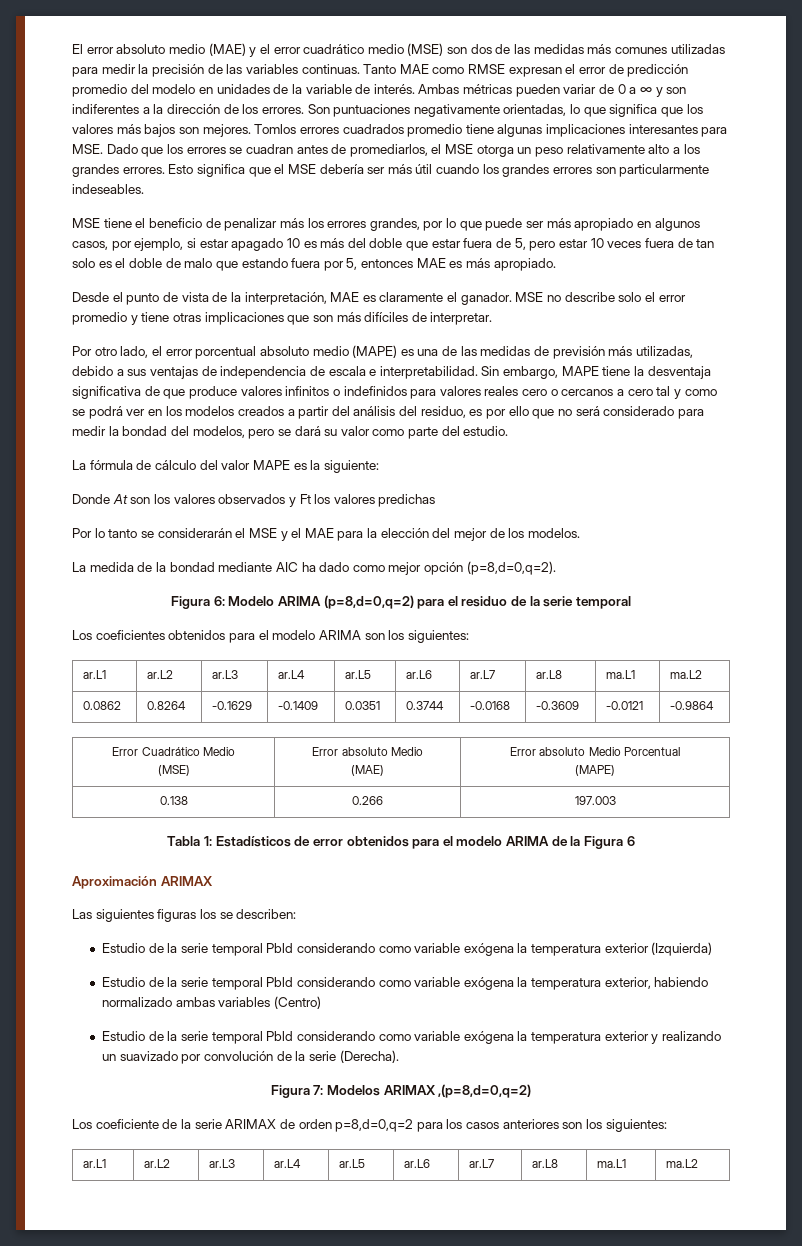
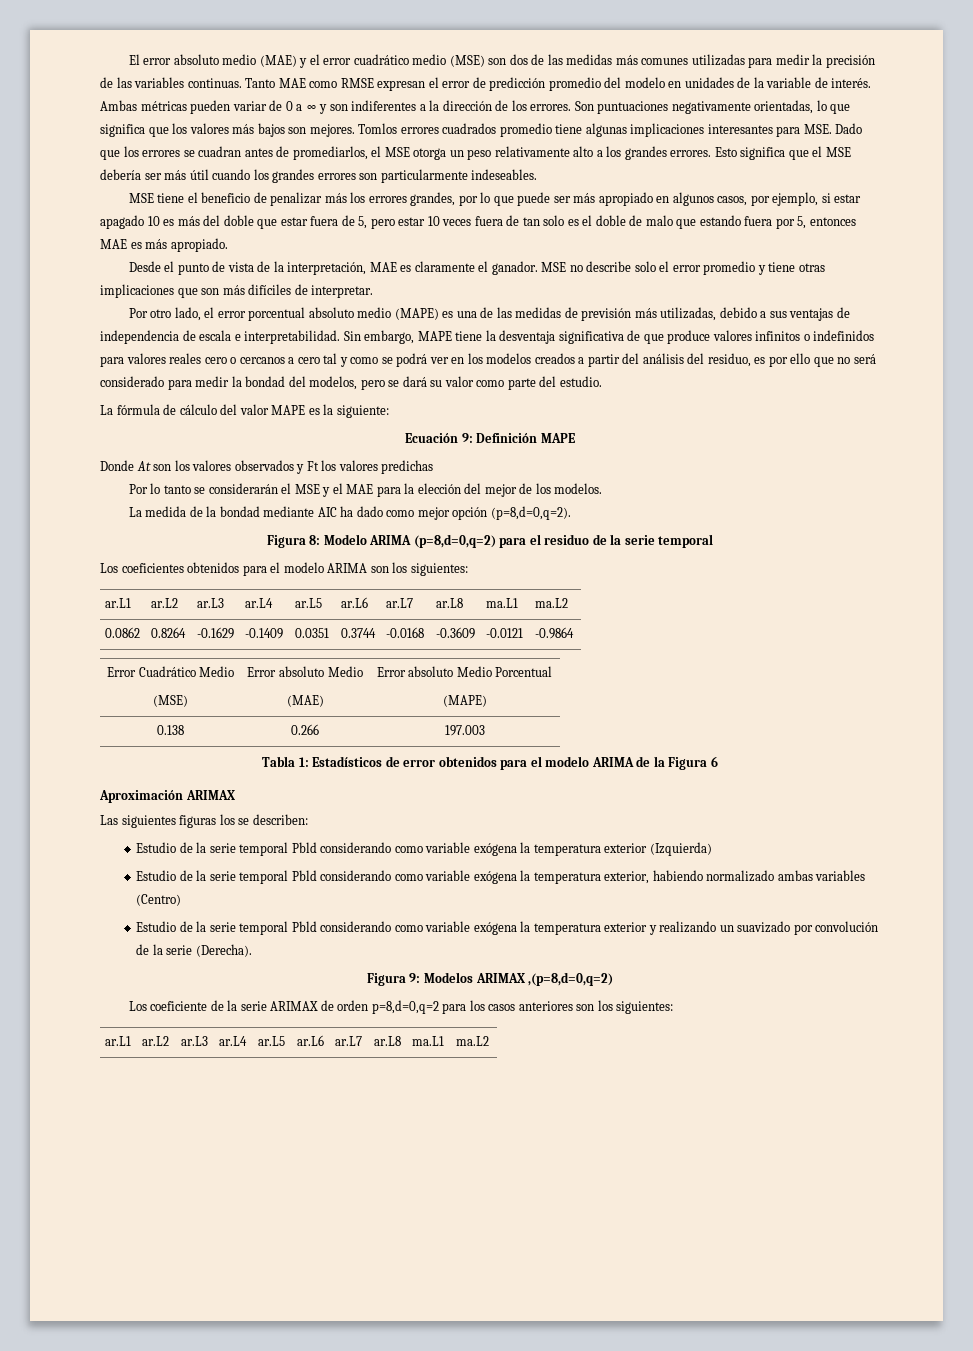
+ Ecuación 9: Definición MAPE
- Figura 6: Modelo ARIMA (p=8,d=0,q=2) para el residuo de la serie temporal
+ Figura 8: Modelo ARIMA (p=8,d=0,q=2) para el residuo de la serie temporal
- Figura 7: Modelos ARIMAX ,(p=8,d=0,q=2)
+ Figura 9: Modelos ARIMAX ,(p=8,d=0,q=2)

